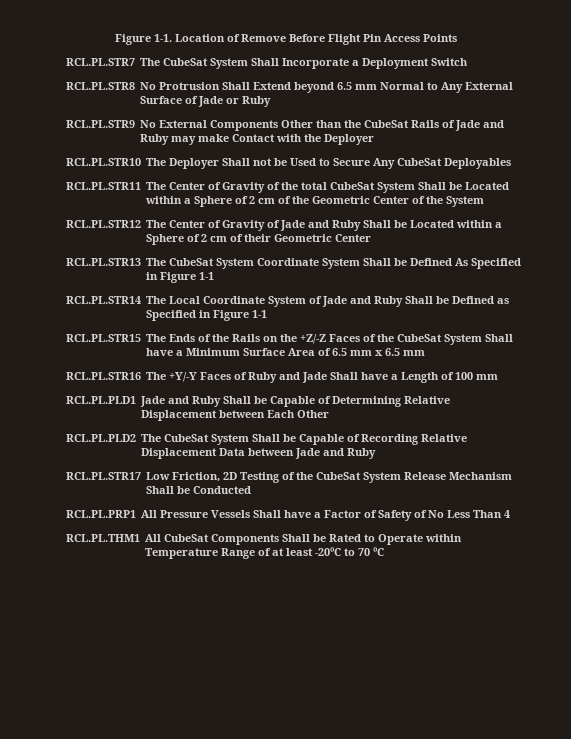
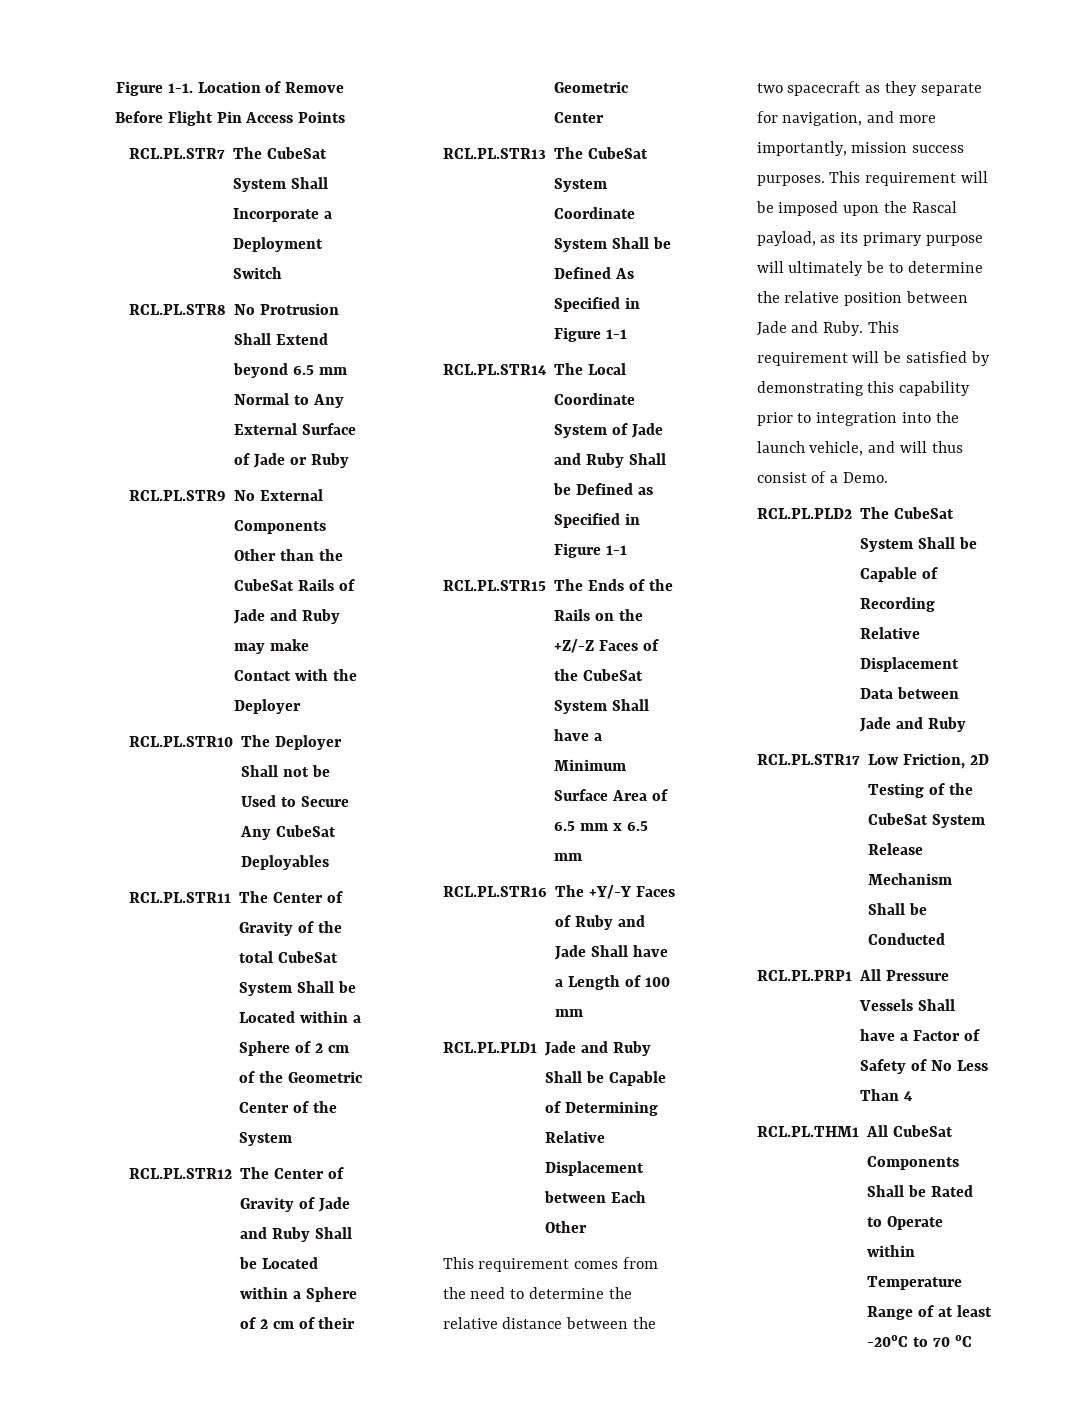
+ This requirement comes from the need to determine the relative distance between the two spacecraft as they separate for navigation, and more importantly, mission success purposes. This requirement will be imposed upon the Rascal payload, as its primary purpose will ultimately be to determine the relative position between Jade and Ruby. This requirement will be satisfied by demonstrating this capability prior to integration into the launch vehicle, and will thus consist of a Demo.

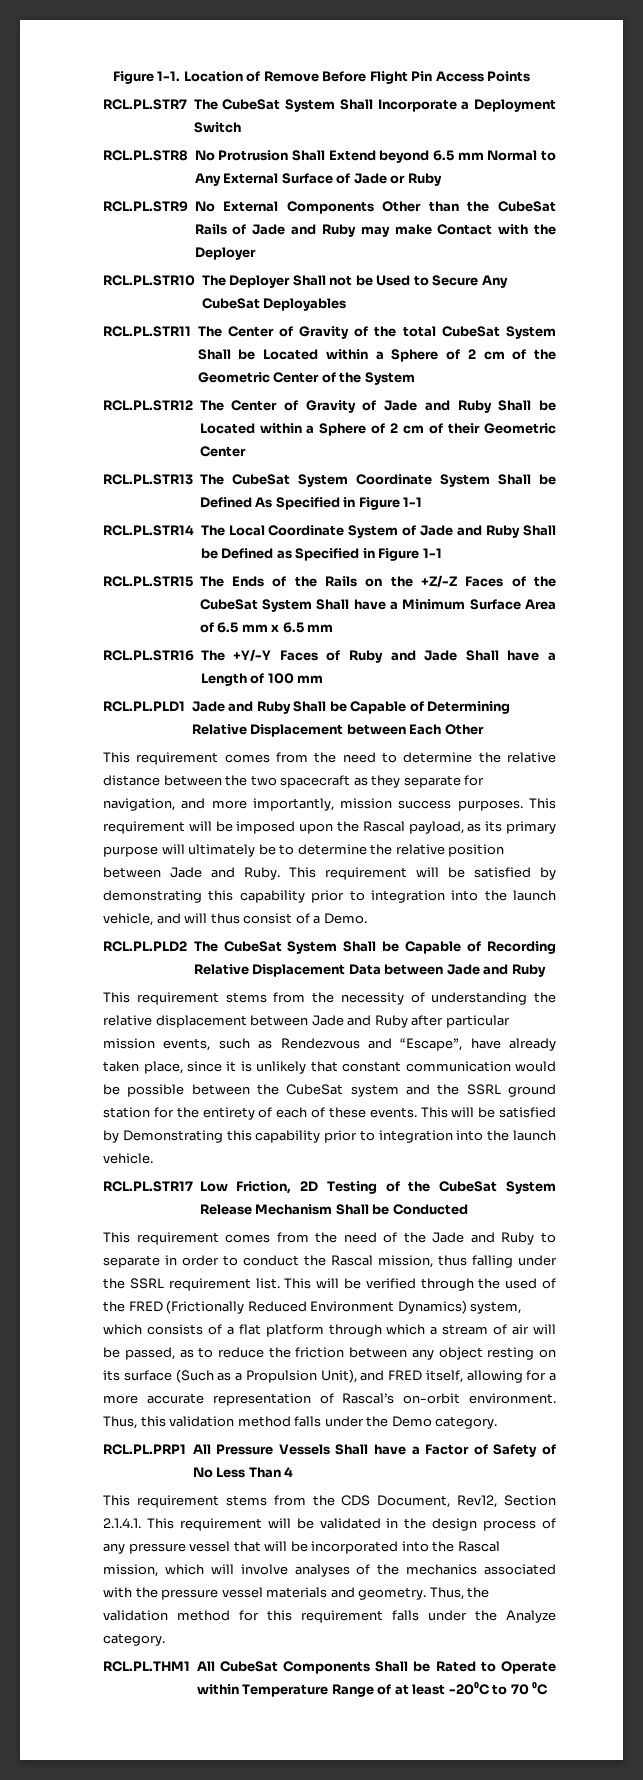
+ This requirement stems from the necessity of understanding the relative displacement between Jade and Ruby after particular mission events, such as Rendezvous and “Escape”, have already taken place, since it is unlikely that constant communication would be possible between the CubeSat system and the SSRL ground station for the entirety of each of these events. This will be satisfied by Demonstrating this capability prior to integration into the launch vehicle.
+ This requirement comes from the need of the Jade and Ruby to separate in order to conduct the Rascal mission, thus falling under the SSRL requirement list. This will be verified through the used of the FRED (Frictionally Reduced Environment Dynamics) system, which consists of a flat platform through which a stream of air will be passed, as to reduce the friction between any object resting on its surface (Such as a Propulsion Unit), and FRED itself, allowing for a more accurate representation of Rascal’s on-orbit environment. Thus, this validation method falls under the Demo category.
+ This requirement stems from the CDS Document, Rev12, Section 2.1.4.1. This requirement will be validated in the design process of any pressure vessel that will be incorporated into the Rascal mission, which will involve analyses of the mechanics associated with the pressure vessel materials and geometry. Thus, the validation method for this requirement falls under the Analyze category.

